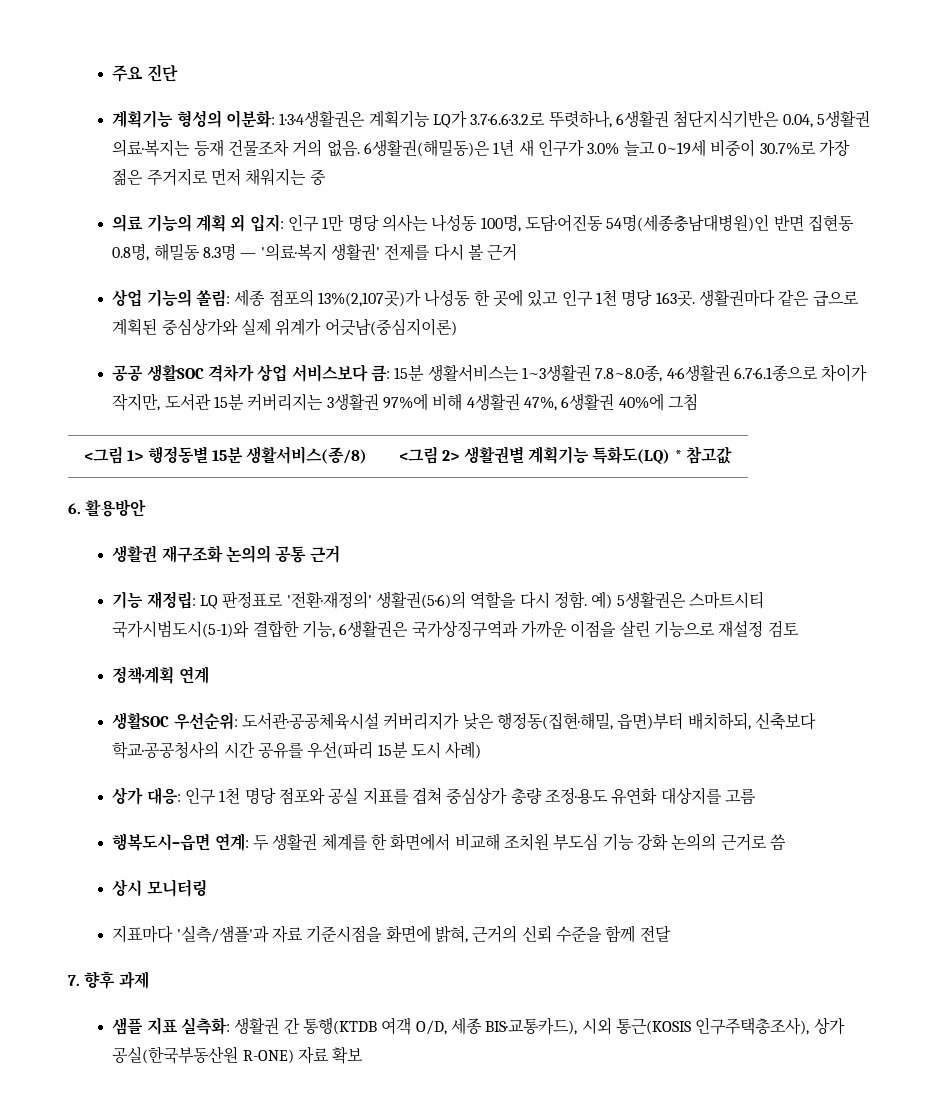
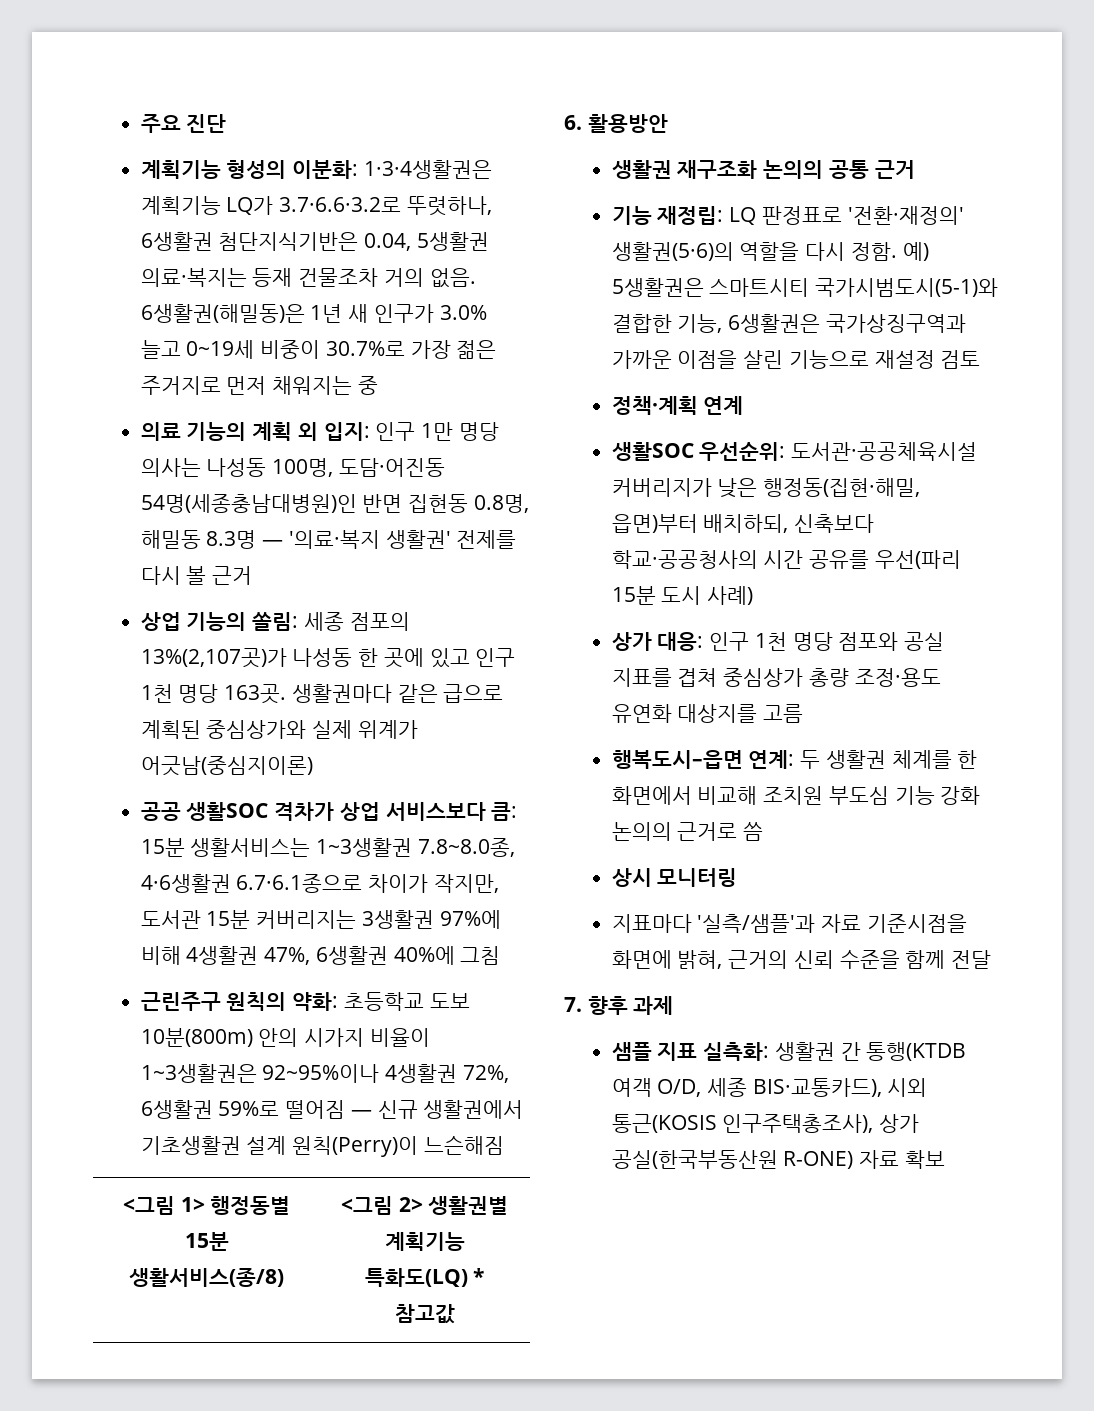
+ 근린주구 원칙의 약화: 초등학교 도보 10분(800m) 안의 시가지 비율이 1~3생활권은 92~95%이나 4생활권 72%, 6생활권 59%로 떨어짐 — 신규 생활권에서 기초생활권 설계 원칙(Perry)이 느슨해짐

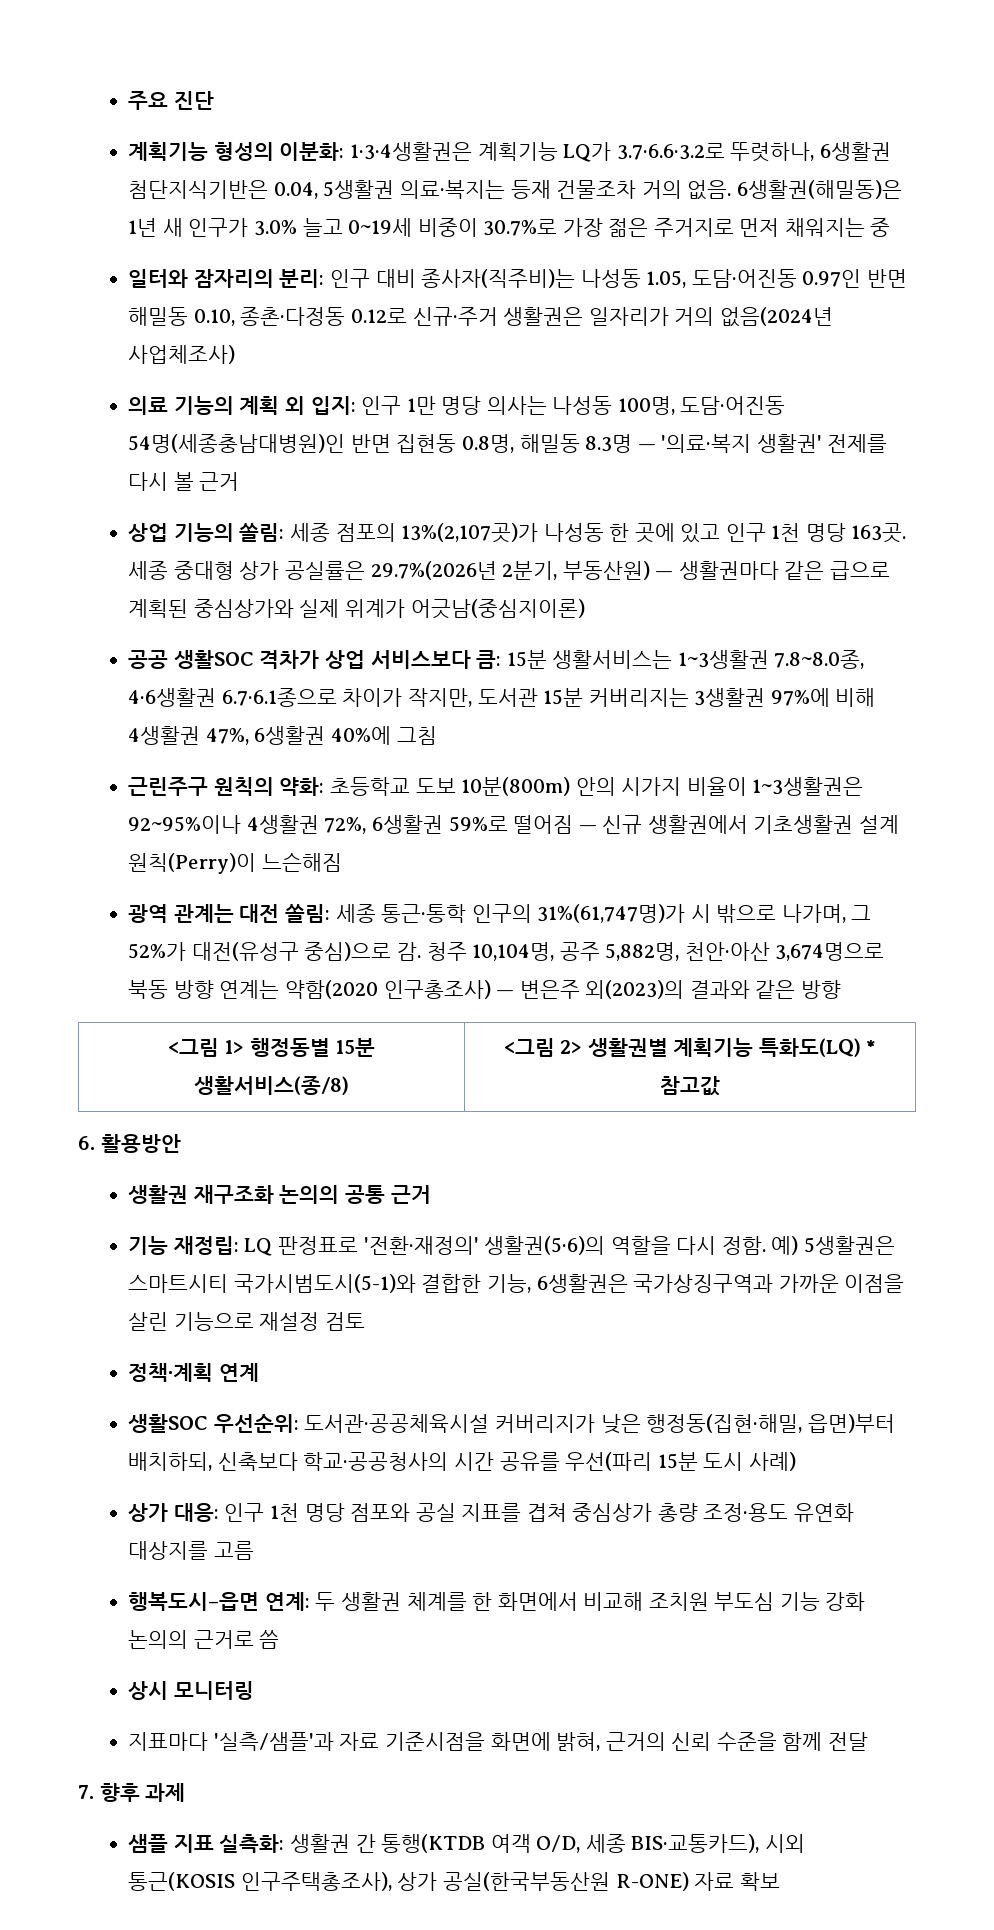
+ 일터와 잠자리의 분리: 인구 대비 종사자(직주비)는 나성동 1.05, 도담·어진동 0.97인 반면 해밀동 0.10, 종촌·다정동 0.12로 신규·주거 생활권은 일자리가 거의 없음(2024년 사업체조사)
- 생활권마다 같은 급으로 계획된 중심상가와 실제 위계가 어긋남(중심지이론)
+ 세종 중대형 상가 공실률은 29.7%(2026년 2분기, 부동산원) — 생활권마다 같은 급으로 계획된 중심상가와 실제 위계가 어긋남(중심지이론)
+ 광역 관계는 대전 쏠림: 세종 통근·통학 인구의 31%(61,747명)가 시 밖으로 나가며, 그 52%가 대전(유성구 중심)으로 감. 청주 10,104명, 공주 5,882명, 천안·아산 3,674명으로 북동 방향 연계는 약함(2020 인구총조사) — 변은주 외(2023)의 결과와 같은 방향

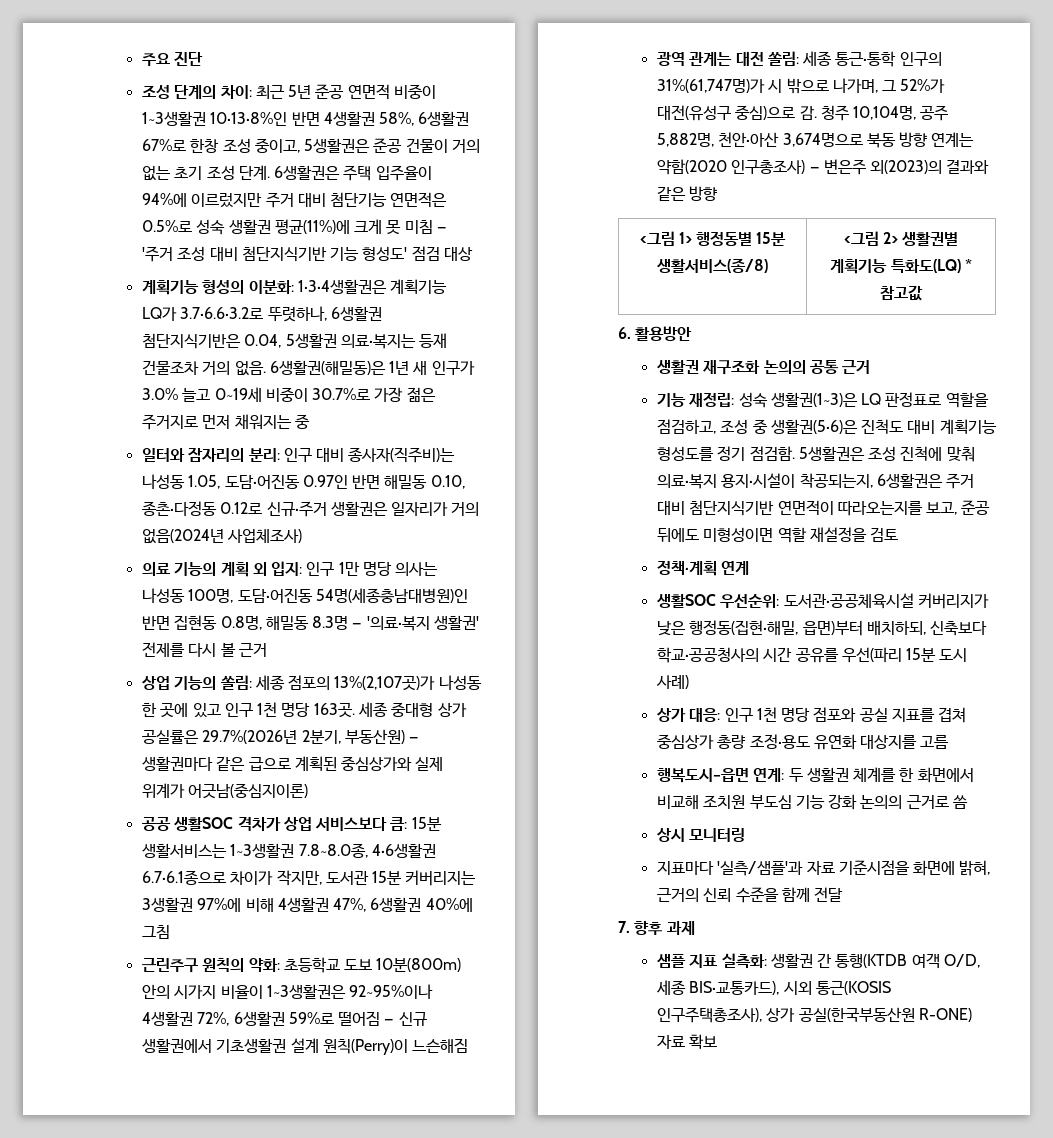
+ 조성 단계의 차이: 최근 5년 준공 연면적 비중이 1~3생활권 10·13·8%인 반면 4생활권 58%, 6생활권 67%로 한창 조성 중이고, 5생활권은 준공 건물이 거의 없는 초기 조성 단계. 6생활권은 주택 입주율이 94%에 이르렀지만 주거 대비 첨단기능 연면적은 0.5%로 성숙 생활권 평균(11%)에 크게 못 미침 — '주거 조성 대비 첨단지식기반 기능 형성도' 점검 대상
- 기능 재정립: LQ 판정표로 '전환·재정의' 생활권(5·6)의 역할을 다시 정함. 예) 5생활권은 스마트시티 국가시범도시(5-1)와 결합한 기능, 6생활권은 국가상징구역과 가까운 이점을 살린 기능으로 재설정 검토
+ 기능 재정립: 성숙 생활권(1~3)은 LQ 판정표로 역할을 점검하고, 조성 중 생활권(5·6)은 진척도 대비 계획기능 형성도를 정기 점검함. 5생활권은 조성 진척에 맞춰 의료·복지 용지·시설이 착공되는지, 6생활권은 주거 대비 첨단지식기반 연면적이 따라오는지를 보고, 준공 뒤에도 미형성이면 역할 재설정을 검토

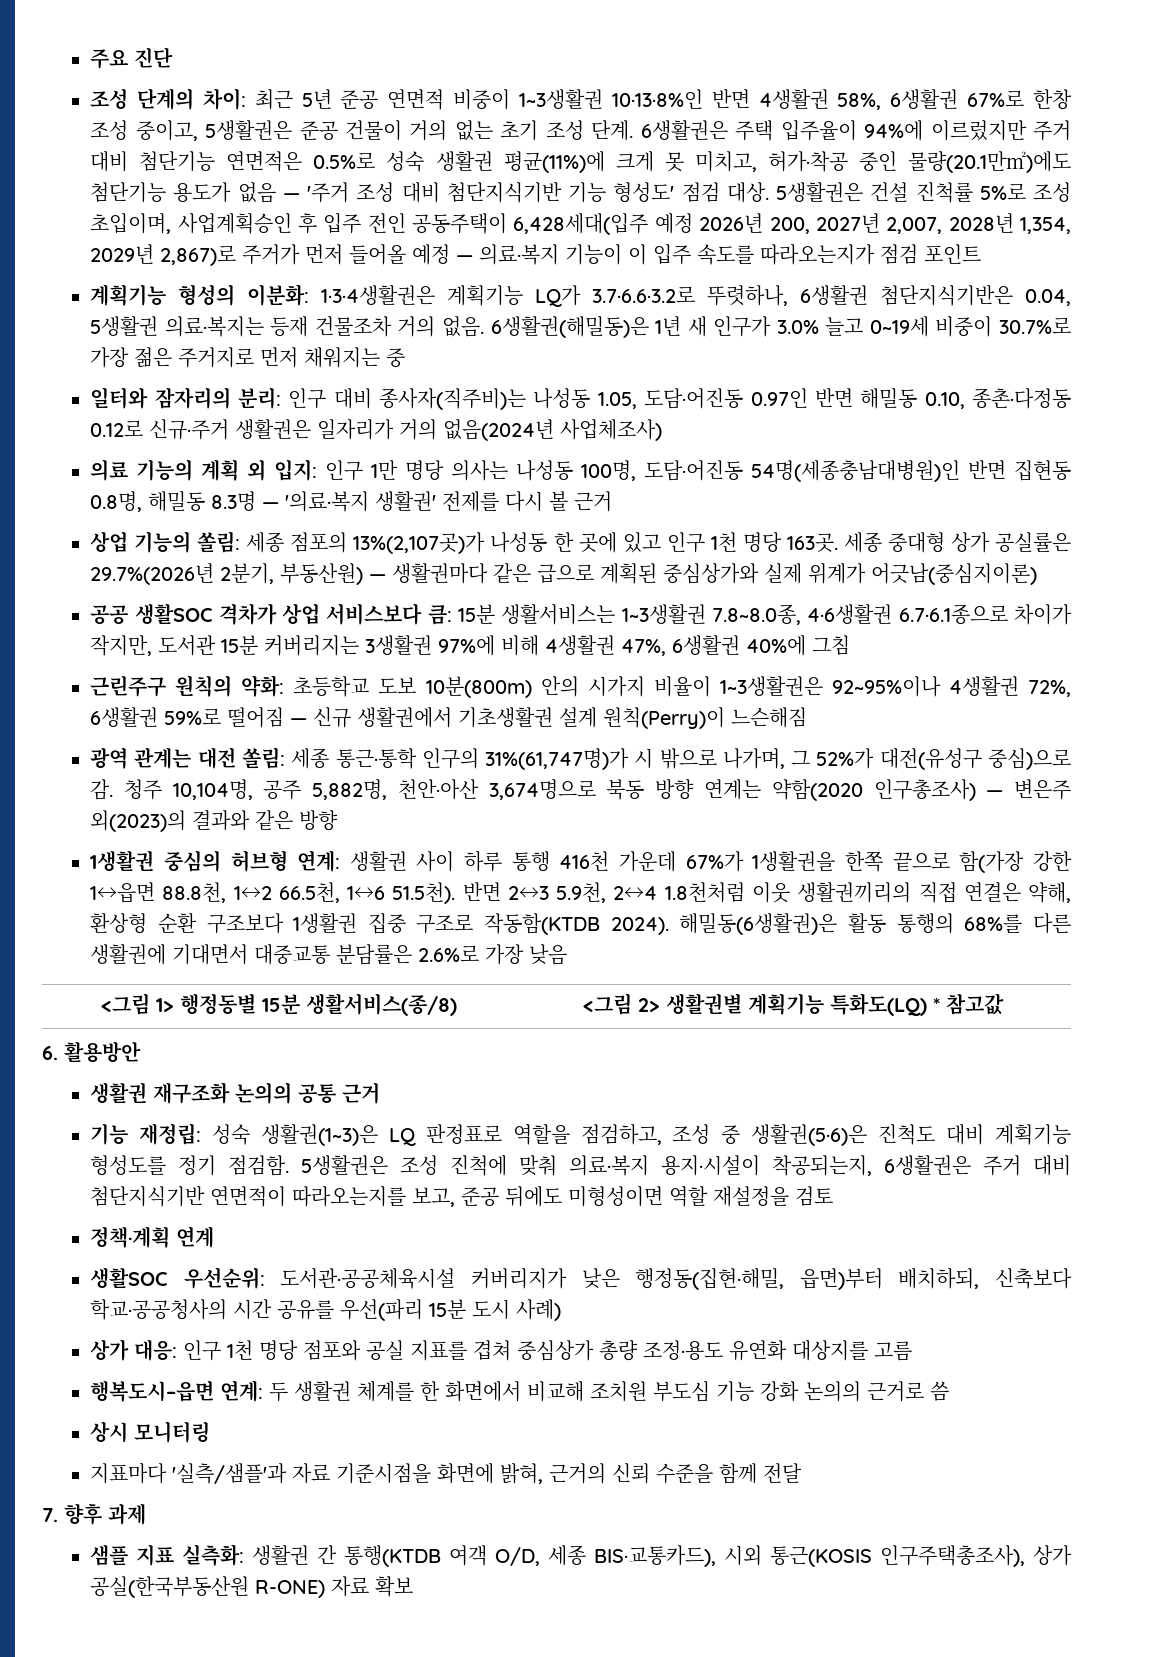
- 6생활권은 주택 입주율이 94%에 이르렀지만 주거 대비 첨단기능 연면적은 0.5%로 성숙 생활권 평균(11%)에 크게 못 미침 — '주거 조성 대비 첨단지식기반 기능 형성도' 점검 대상
+ 6생활권은 주택 입주율이 94%에 이르렀지만 주거 대비 첨단기능 연면적은 0.5%로 성숙 생활권 평균(11%)에 크게 못 미치고, 허가·착공 중인 물량(20.1만㎡)에도 첨단기능 용도가 없음 — '주거 조성 대비 첨단지식기반 기능 형성도' 점검 대상. 5생활권은 건설 진척률 5%로 조성 초입이며, 사업계획승인 후 입주 전인 공동주택이 6,428세대(입주 예정 2026년 200, 2027년 2,007, 2028년 1,354, 2029년 2,867)로 주거가 먼저 들어올 예정 — 의료·복지 기능이 이 입주 속도를 따라오는지가 점검 포인트
+ 1생활권 중심의 허브형 연계: 생활권 사이 하루 통행 416천 가운데 67%가 1생활권을 한쪽 끝으로 함(가장 강한 1↔읍면 88.8천, 1↔2 66.5천, 1↔6 51.5천). 반면 2↔3 5.9천, 2↔4 1.8천처럼 이웃 생활권끼리의 직접 연결은 약해, 환상형 순환 구조보다 1생활권 집중 구조로 작동함(KTDB 2024). 해밀동(6생활권)은 활동 통행의 68%를 다른 생활권에 기대면서 대중교통 분담률은 2.6%로 가장 낮음

